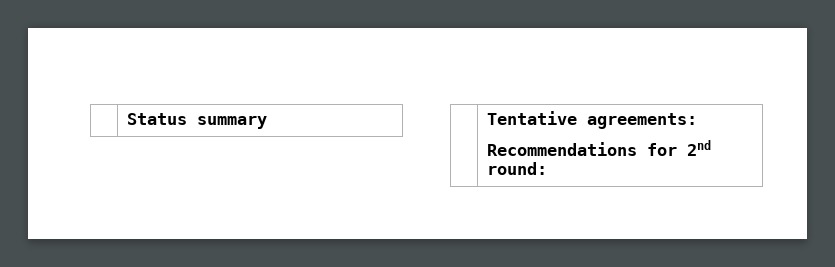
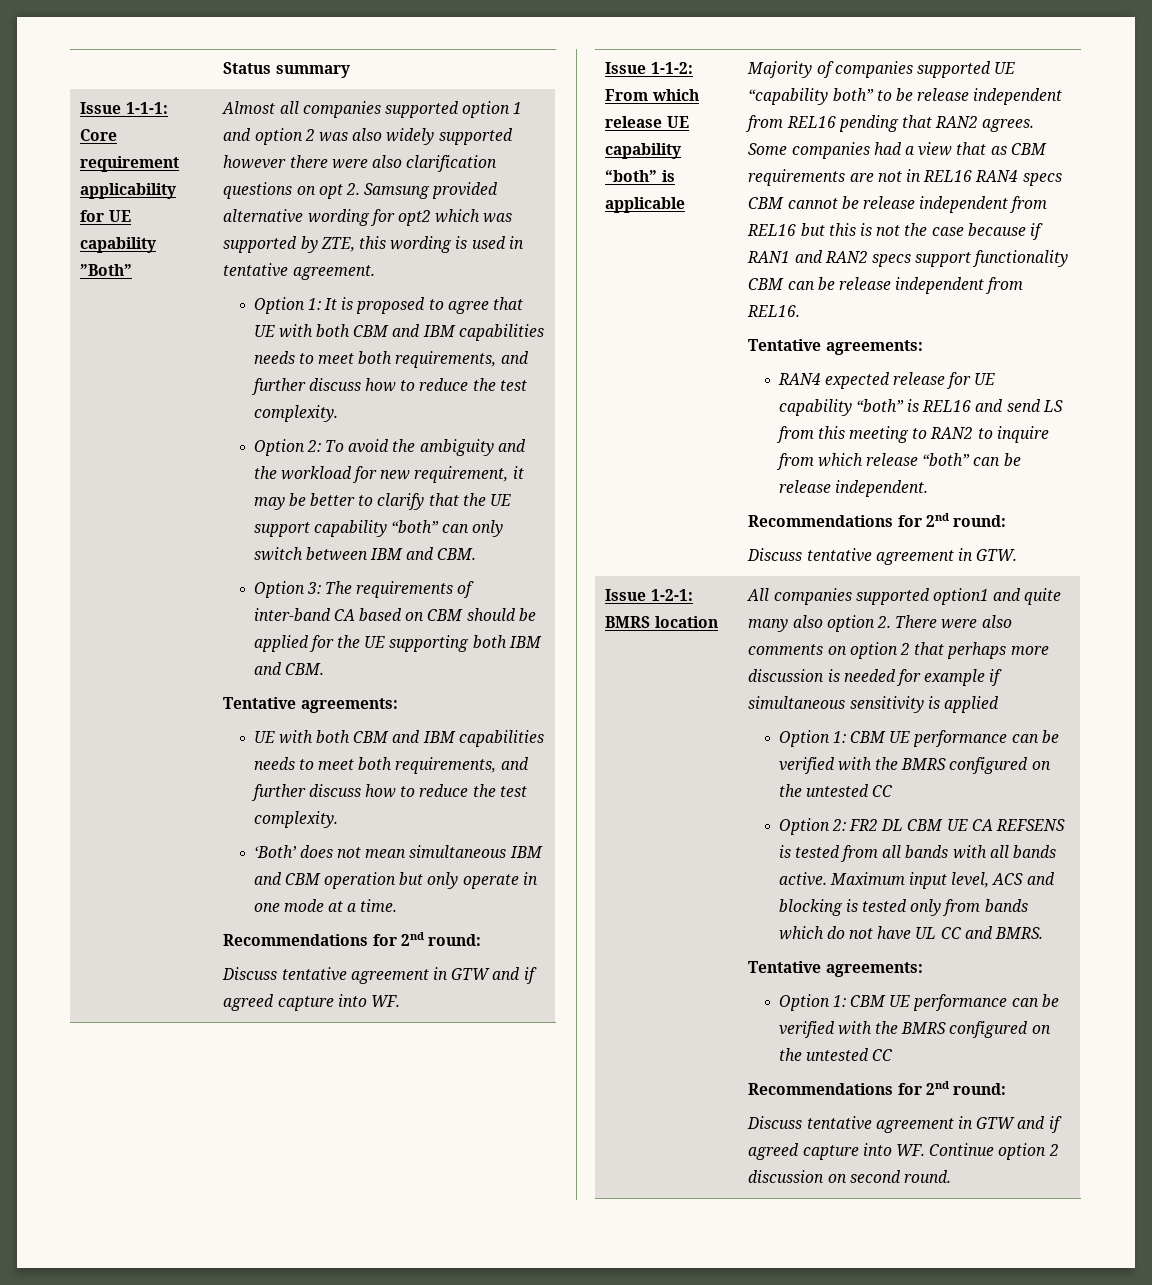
+ Issue 1-1-1: Core requirement applicability for UE capability ”Both” | Almost all companies supported option 1 and option 2 was also widely supported however there were also clarification questions on opt 2. Samsung provided alternative wording for opt2 which was supported by ZTE, this wording is used in tentative agreement.
+ Option 1: It is proposed to agree that UE with both CBM and IBM capabilities needs to meet both requirements, and further discuss how to reduce the test complexity.
+ Option 2: To avoid the ambiguity and the workload for new requirement, it may be better to clarify that the UE support capability “both” can only switch between IBM and CBM.
+ Option 3: The requirements of inter-band CA based on CBM should be applied for the UE supporting both IBM and CBM.
  Tentative agreements:
+ UE with both CBM and IBM capabilities needs to meet both requirements, and further discuss how to reduce the test complexity.
+ ‘Both’ does not mean simultaneous IBM and CBM operation but only operate in one mode at a time.
  Recommendations for 2nd round:
+ Discuss tentative agreement in GTW and if agreed capture into WF.
+ Issue 1-1-2: From which release UE capability “both” is applicable | Majority of companies supported UE “capability both” to be release independent from REL16 pending that RAN2 agrees. Some companies had a view that as CBM requirements are not in REL16 RAN4 specs CBM cannot be release independent from REL16 but this is not the case because if RAN1 and RAN2 specs support functionality CBM can be release independent from REL16.
+ Tentative agreements:
+ RAN4 expected release for UE capability “both” is REL16 and send LS from this meeting to RAN2 to inquire from which release “both” can be release independent.
+ Recommendations for 2nd round:
+ Discuss tentative agreement in GTW.
+ Issue 1-2-1: BMRS location | All companies supported option1 and quite many also option 2. There were also comments on option 2 that perhaps more discussion is needed for example if simultaneous sensitivity is applied
+ Option 1: CBM UE performance can be verified with the BMRS configured on the untested CC
+ Option 2: FR2 DL CBM UE CA REFSENS is tested from all bands with all bands active. Maximum input level, ACS and blocking is tested only from bands which do not have UL CC and BMRS.
+ Tentative agreements:
+ Option 1: CBM UE performance can be verified with the BMRS configured on the untested CC
+ Recommendations for 2nd round:
+ Discuss tentative agreement in GTW and if agreed capture into WF. Continue option 2 discussion on second round.

